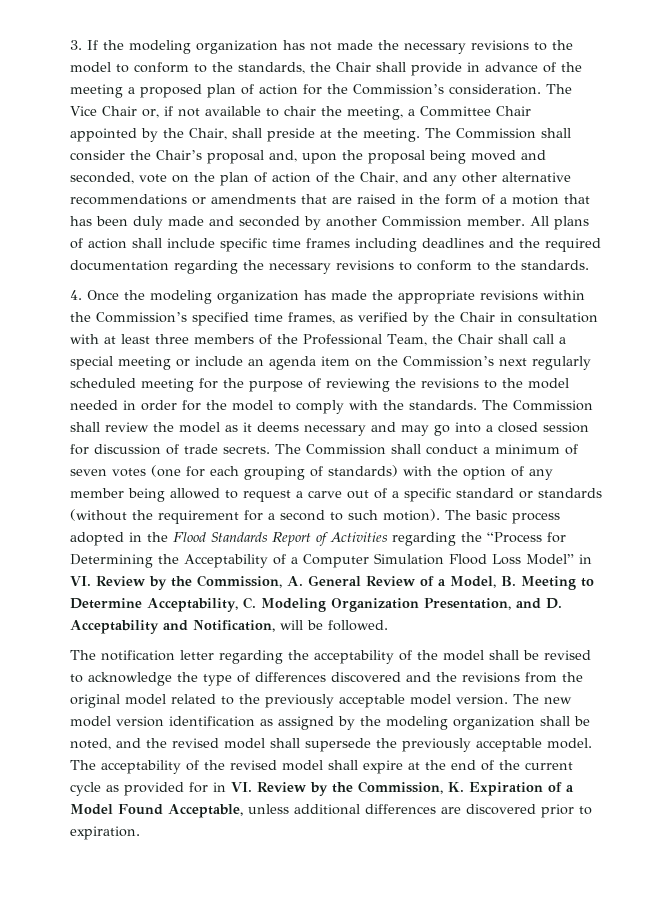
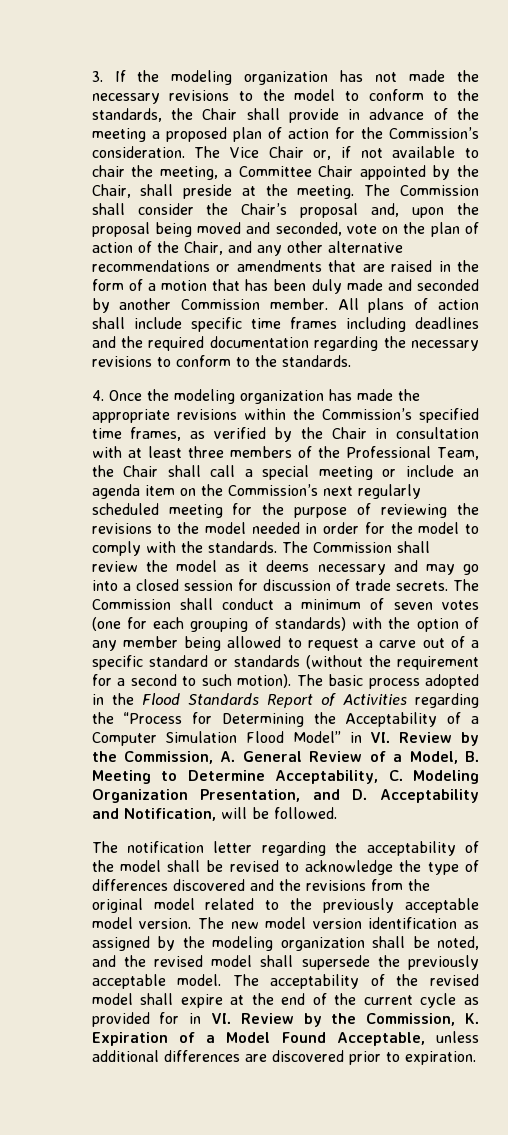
- The basic process adopted in the Flood Standards Report of Activities regarding the “Process for Determining the Acceptability of a Computer Simulation Flood Loss Model” in VI. Review by the Commission, A. General Review of a Model, B. Meeting to Determine Acceptability, C. Modeling Organization Presentation, and D. Acceptability and Notification, will be followed.
+ The basic process adopted in the Flood Standards Report of Activities regarding the “Process for Determining the Acceptability of a Computer Simulation Flood Model” in VI. Review by the Commission, A. General Review of a Model, B. Meeting to Determine Acceptability, C. Modeling Organization Presentation, and D. Acceptability and Notification, will be followed.

